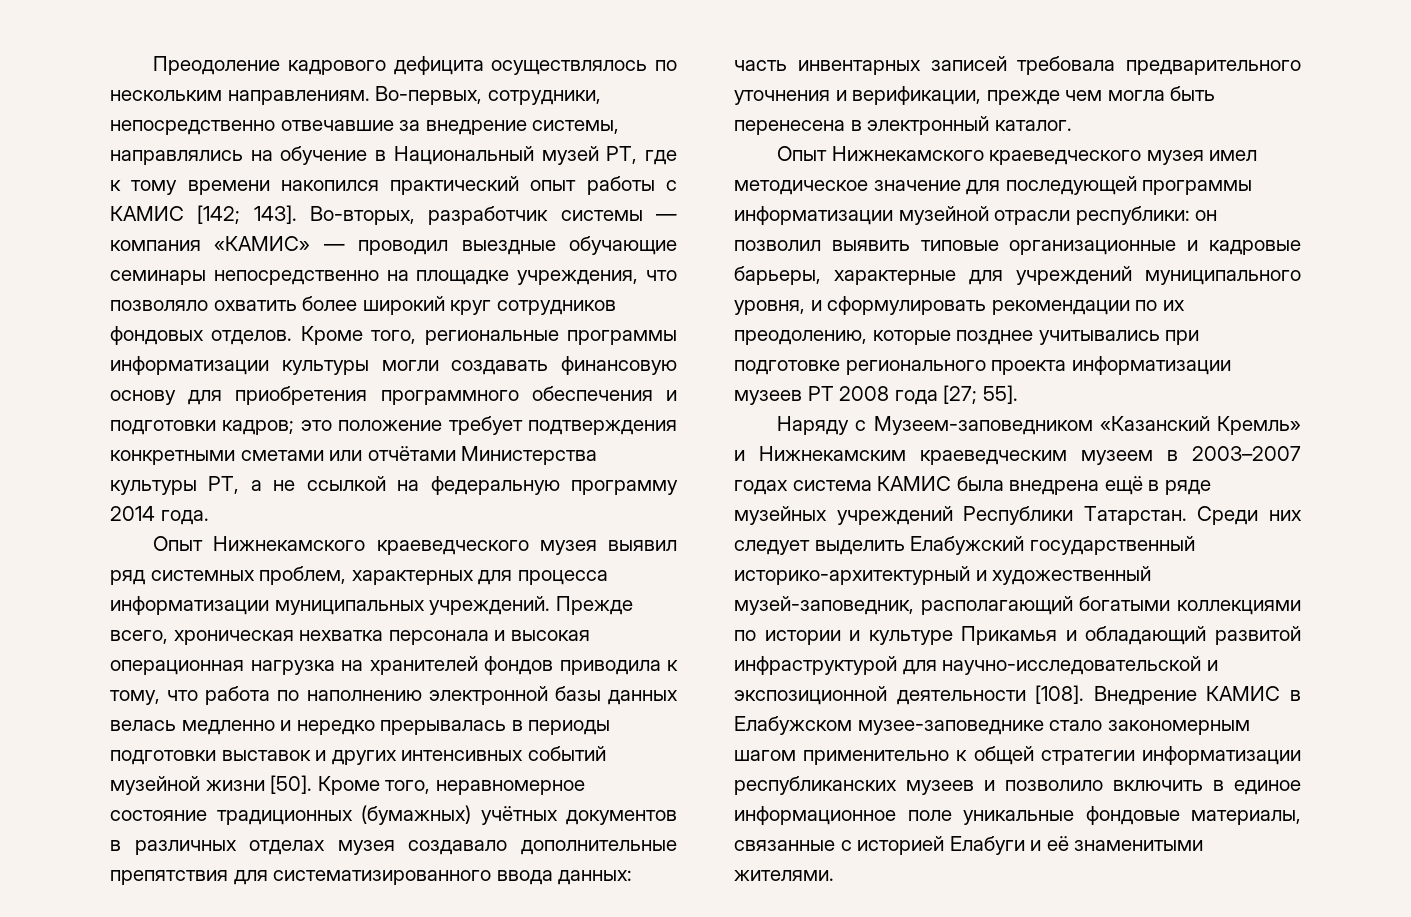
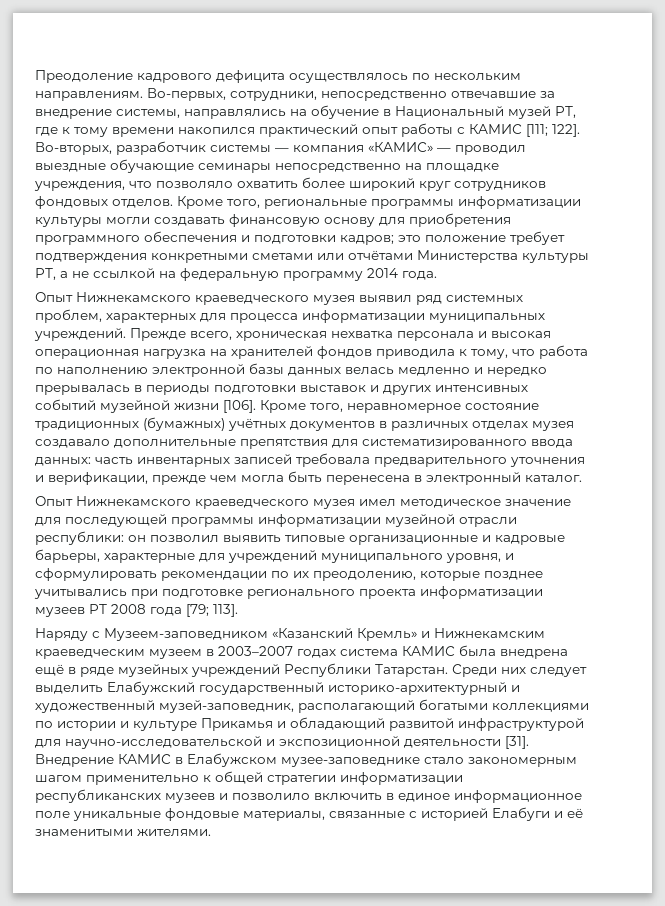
- Во-первых, сотрудники, непосредственно отвечавшие за внедрение системы, направлялись на обучение в Национальный музей РТ, где к тому времени накопился практический опыт работы с КАМИС [142; 143].
+ Во-первых, сотрудники, непосредственно отвечавшие за внедрение системы, направлялись на обучение в Национальный музей РТ, где к тому времени накопился практический опыт работы с КАМИС [111; 122].
- Прежде всего, хроническая нехватка персонала и высокая операционная нагрузка на хранителей фондов приводила к тому, что работа по наполнению электронной базы данных велась медленно и нередко прерывалась в периоды подготовки выставок и других интенсивных событий музейной жизни [50].
+ Прежде всего, хроническая нехватка персонала и высокая операционная нагрузка на хранителей фондов приводила к тому, что работа по наполнению электронной базы данных велась медленно и нередко прерывалась в периоды подготовки выставок и других интенсивных событий музейной жизни [106].
- Опыт Нижнекамского краеведческого музея имел методическое значение для последующей программы информатизации музейной отрасли республики: он позволил выявить типовые организационные и кадровые барьеры, характерные для учреждений муниципального уровня, и сформулировать рекомендации по их преодолению, которые позднее учитывались при подготовке регионального проекта информатизации музеев РТ 2008 года [27; 55].
+ Опыт Нижнекамского краеведческого музея имел методическое значение для последующей программы информатизации музейной отрасли республики: он позволил выявить типовые организационные и кадровые барьеры, характерные для учреждений муниципального уровня, и сформулировать рекомендации по их преодолению, которые позднее учитывались при подготовке регионального проекта информатизации музеев РТ 2008 года [79; 113].
- Среди них следует выделить Елабужский государственный историко-архитектурный и художественный музей-заповедник, располагающий богатыми коллекциями по истории и культуре Прикамья и обладающий развитой инфраструктурой для научно-исследовательской и экспозиционной деятельности [108].
+ Среди них следует выделить Елабужский государственный историко-архитектурный и художественный музей-заповедник, располагающий богатыми коллекциями по истории и культуре Прикамья и обладающий развитой инфраструктурой для научно-исследовательской и экспозиционной деятельности [31].

